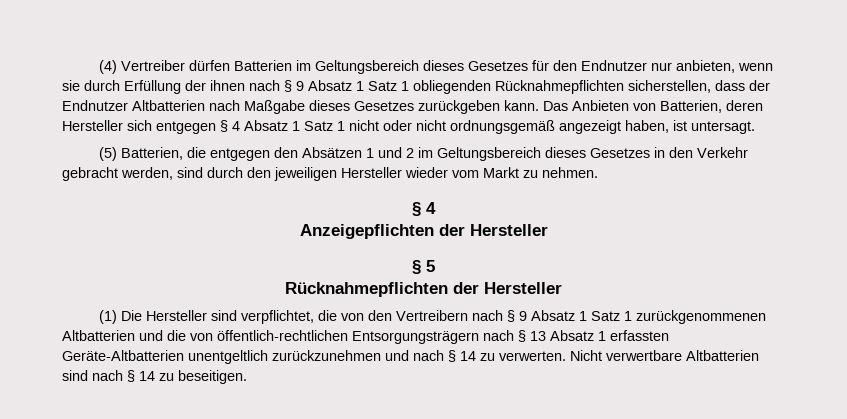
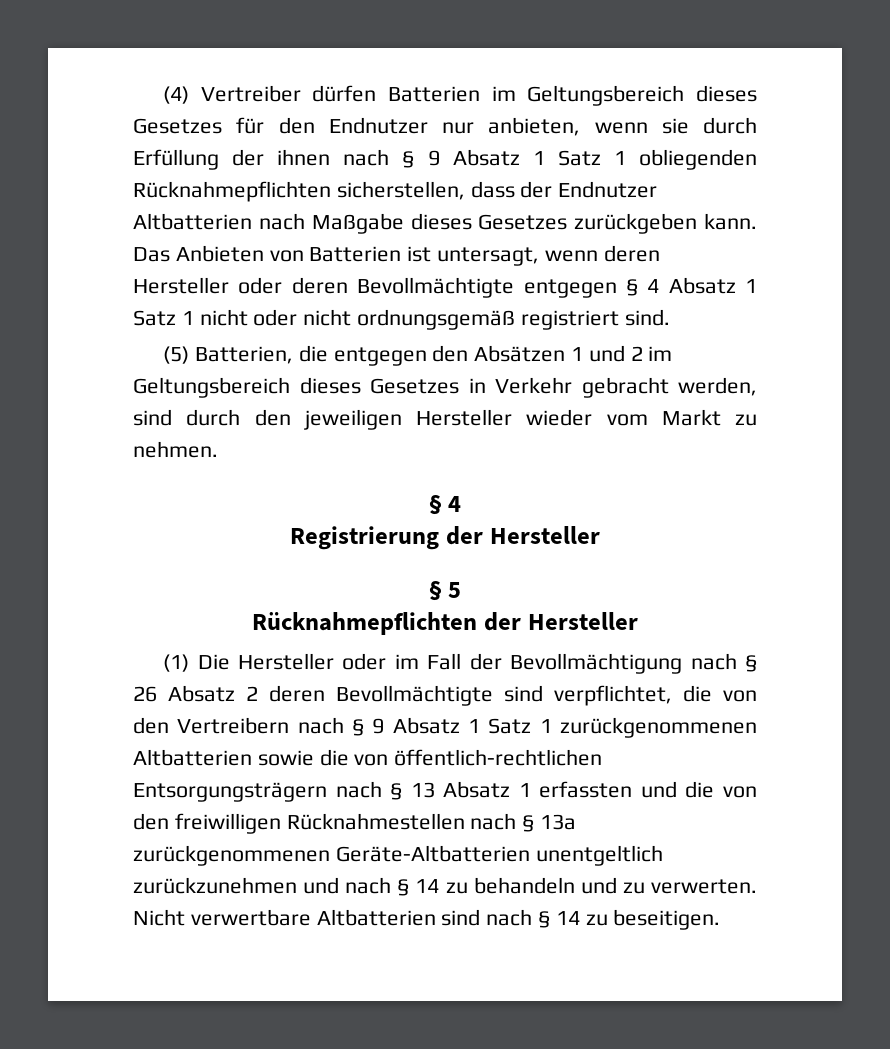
- Das Anbieten von Batterien, deren Hersteller sich entgegen § 4 Absatz 1 Satz 1 nicht oder nicht ordnungsgemäß angezeigt haben, ist untersagt.
+ Das Anbieten von Batterien ist untersagt, wenn deren Hersteller oder deren Bevollmächtigte entgegen § 4 Absatz 1 Satz 1 nicht oder nicht ordnungsgemäß registriert sind.
- (5) Batterien, die entgegen den Absätzen 1 und 2 im Geltungsbereich dieses Gesetzes in den Verkehr gebracht werden, sind durch den jeweiligen Hersteller wieder vom Markt zu nehmen.
+ (5) Batterien, die entgegen den Absätzen 1 und 2 im Geltungsbereich dieses Gesetzes in Verkehr gebracht werden, sind durch den jeweiligen Hersteller wieder vom Markt zu nehmen.
- Anzeigepflichten der Hersteller
+ Registrierung der Hersteller
- (1) Die Hersteller sind verpflichtet, die von den Vertreibern nach § 9 Absatz 1 Satz 1 zurückgenommenen Altbatterien und die von öffentlich-rechtlichen Entsorgungsträgern nach § 13 Absatz 1 erfassten Geräte-Altbatterien unentgeltlich zurückzunehmen und nach § 14 zu verwerten.
+ (1) Die Hersteller oder im Fall der Bevollmächtigung nach § 26 Absatz 2 deren Bevollmächtigte sind verpflichtet, die von den Vertreibern nach § 9 Absatz 1 Satz 1 zurückgenommenen Altbatterien sowie die von öffentlich-rechtlichen Entsorgungsträgern nach § 13 Absatz 1 erfassten und die von den freiwilligen Rücknahmestellen nach § 13a zurückgenommenen Geräte-Altbatterien unentgeltlich zurückzunehmen und nach § 14 zu behandeln und zu verwerten.

